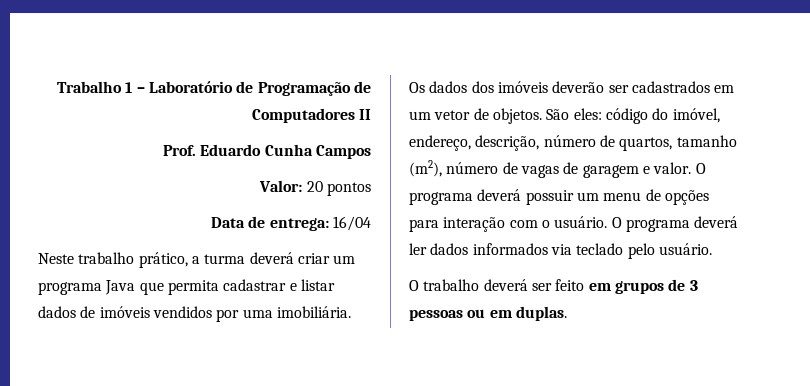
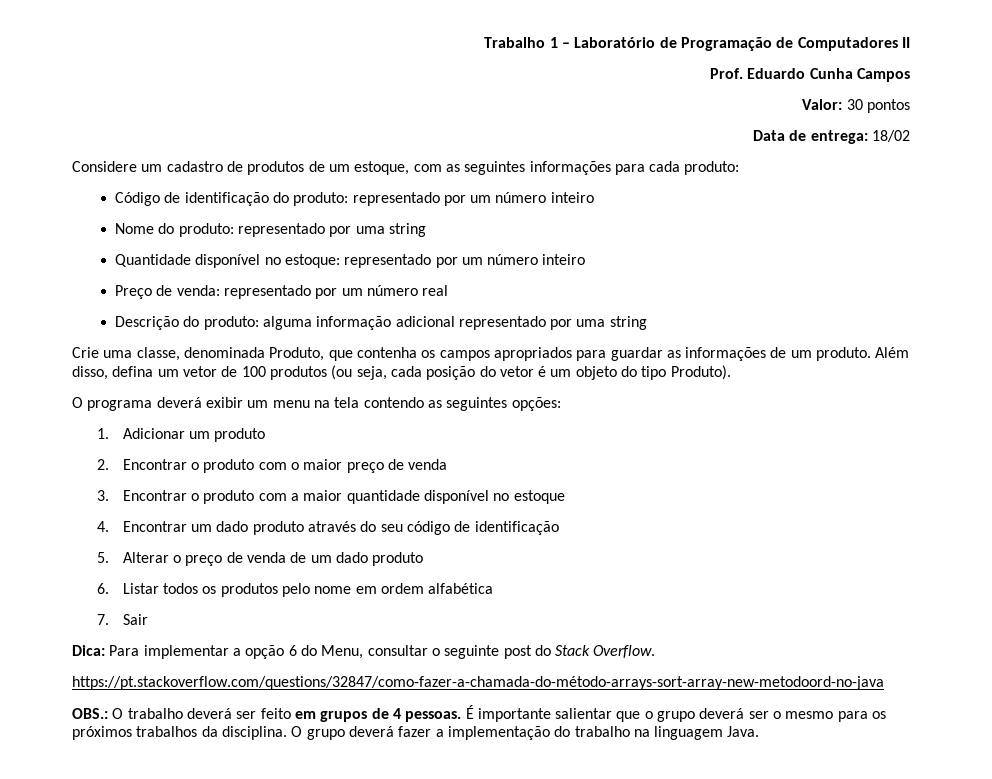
- Valor: 20 pontos
+ Valor: 30 pontos
- Data de entrega: 16/04
- Neste trabalho prático, a turma deverá criar um programa Java que permita cadastrar e listar dados de imóveis vendidos por uma imobiliária. Os dados dos imóveis deverão ser cadastrados em um vetor de objetos. São eles: código do imóvel, endereço, descrição, número de quartos, tamanho (m2), número de vagas de garagem e valor. O programa deverá possuir um menu de opções para interação com o usuário. O programa deverá ler dados informados via teclado pelo usuário.
- O trabalho deverá ser feito em grupos de 3 pessoas ou em duplas.
+ Data de entrega: 18/02
+ Considere um cadastro de produtos de um estoque, com as seguintes informações para cada produto:
+ Código de identificação do produto: representado por um número inteiro
+ Nome do produto: representado por uma string
+ Quantidade disponível no estoque: representado por um número inteiro
+ Preço de venda: representado por um número real
+ Descrição do produto: alguma informação adicional representado por uma string
+ Crie uma classe, denominada Produto, que contenha os campos apropriados para guardar as informações de um produto. Além disso, defina um vetor de 100 produtos (ou seja, cada posição do vetor é um objeto do tipo Produto).
+ O programa deverá exibir um menu na tela contendo as seguintes opções:
+ 1. Adicionar um produto
+ 2. Encontrar o produto com o maior preço de venda
+ 3. Encontrar o produto com a maior quantidade disponível no estoque
+ 4. Encontrar um dado produto através do seu código de identificação
+ 5. Alterar o preço de venda de um dado produto
+ 6. Listar todos os produtos pelo nome em ordem alfabética
+ 7. Sair
+ Dica: Para implementar a opção 6 do Menu, consultar o seguinte post do Stack Overflow.
+ https://pt.stackoverflow.com/questions/32847/como-fazer-a-chamada-do-método-arrays-sort-array-new-metodoord-no-java
+ OBS.: O trabalho deverá ser feito em grupos de 4 pessoas. É importante salientar que o grupo deverá ser o mesmo para os próximos trabalhos da disciplina. O grupo deverá fazer a implementação do trabalho na linguagem Java.

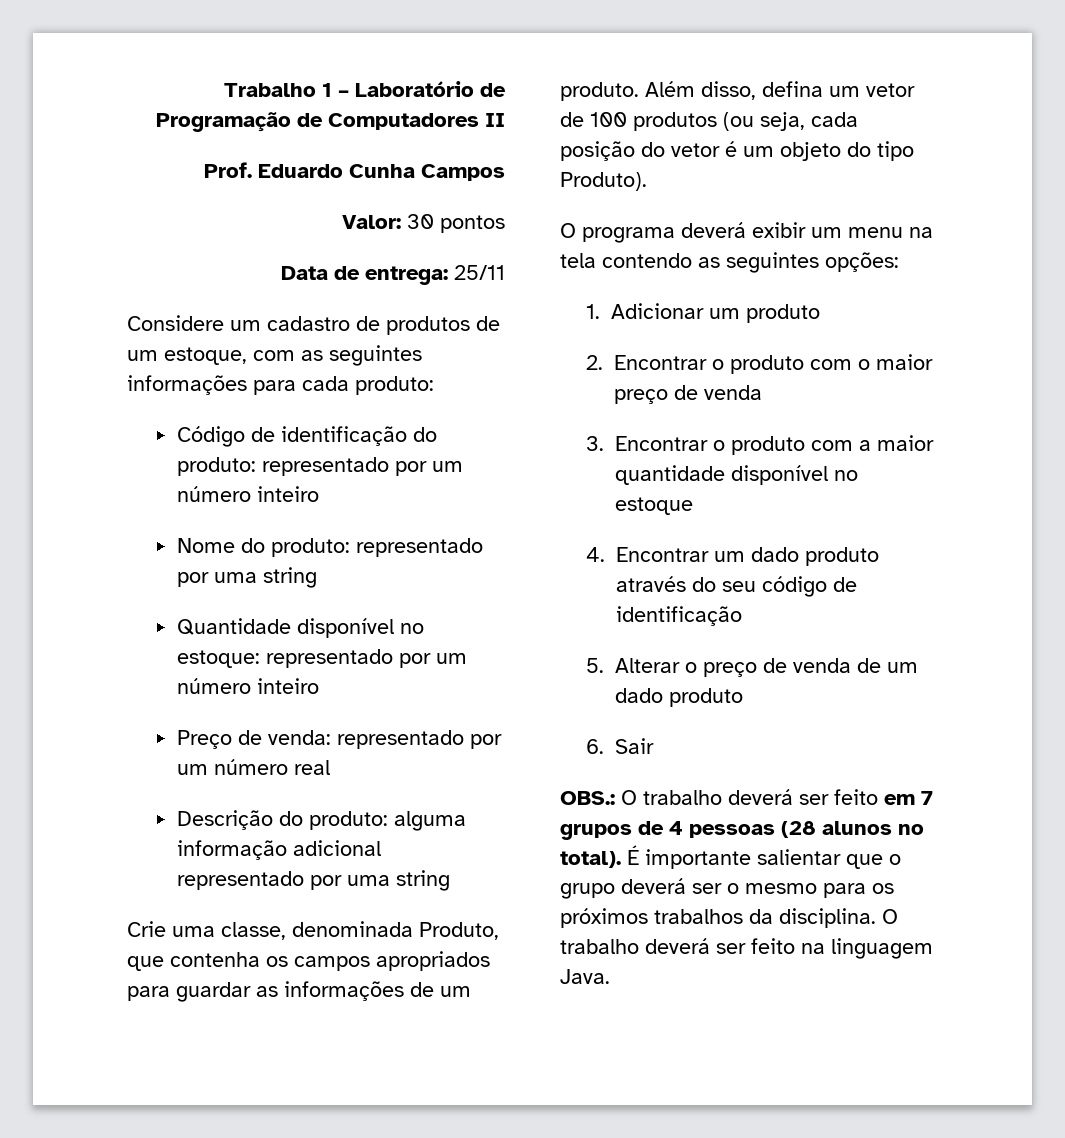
- Data de entrega: 18/02
+ Data de entrega: 25/11
- 6. Listar todos os produtos pelo nome em ordem alfabética
- 7. Sair
- Dica: Para implementar a opção 6 do Menu, consultar o seguinte post do Stack Overflow.
- https://pt.stackoverflow.com/questions/32847/como-fazer-a-chamada-do-método-arrays-sort-array-new-metodoord-no-java
+ 6. Sair
- OBS.: O trabalho deverá ser feito em grupos de 4 pessoas.
+ OBS.: O trabalho deverá ser feito em 7 grupos de 4 pessoas (28 alunos no total).
- O grupo deverá fazer a implementação do trabalho na linguagem Java.
+ O trabalho deverá ser feito na linguagem Java.

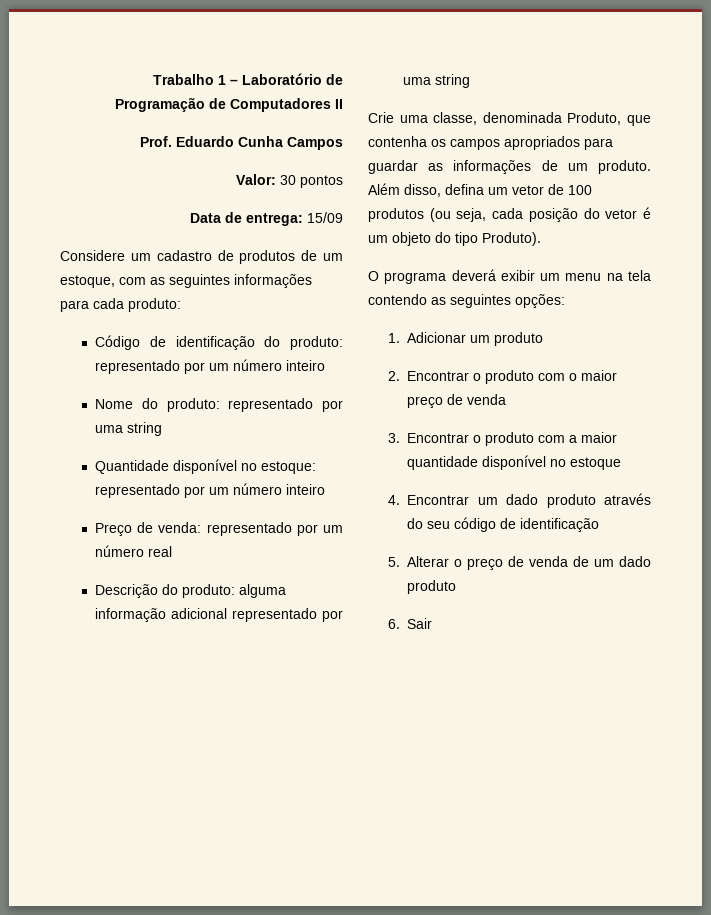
- Data de entrega: 25/11
+ Data de entrega: 15/09
- OBS.: O trabalho deverá ser feito em 7 grupos de 4 pessoas (28 alunos no total). É importante salientar que o grupo deverá ser o mesmo para os próximos trabalhos da disciplina. O trabalho deverá ser feito na linguagem Java.

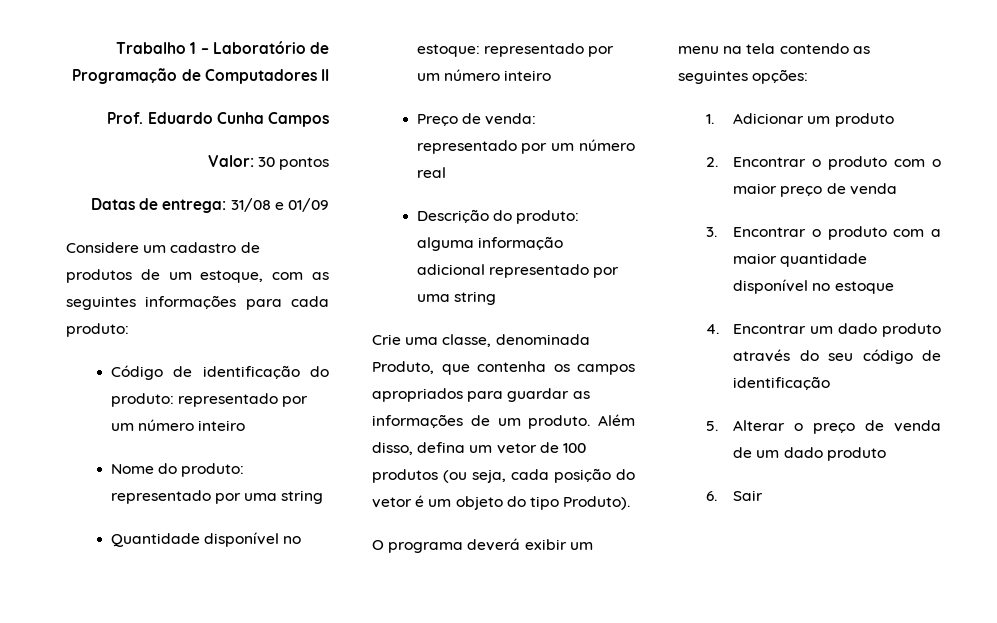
- Data de entrega: 15/09
+ Datas de entrega: 31/08 e 01/09

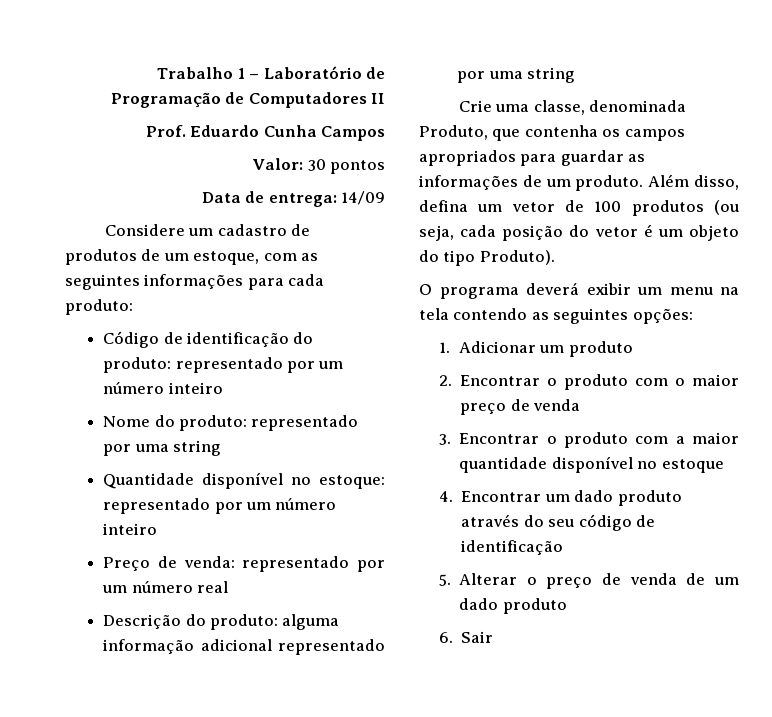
- Datas de entrega: 31/08 e 01/09
+ Data de entrega: 14/09

